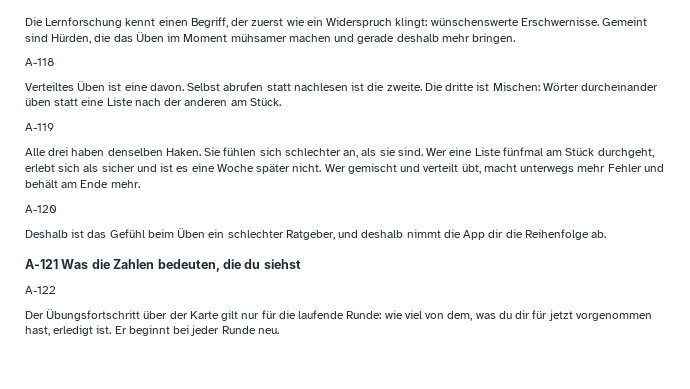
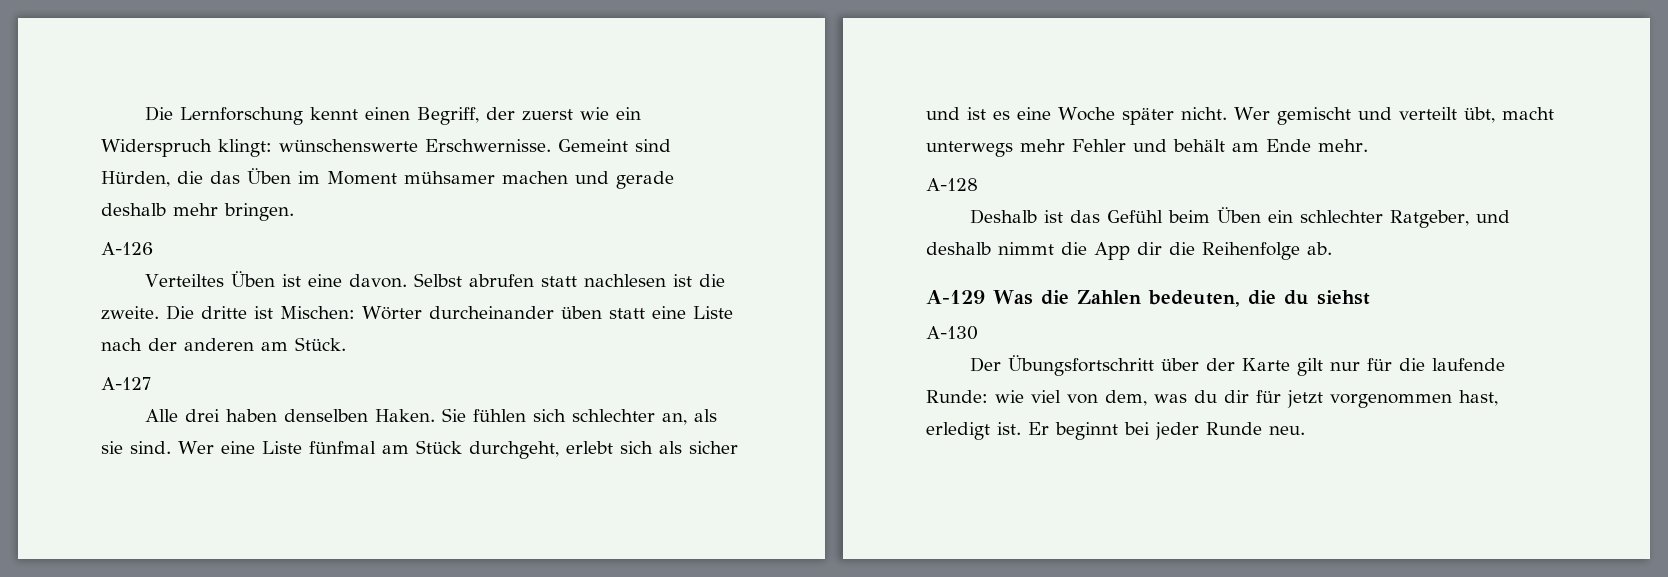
- A-118
+ A-126
- A-119
+ A-127
- A-120
+ A-128
- A-121 Was die Zahlen bedeuten, die du siehst
+ A-129 Was die Zahlen bedeuten, die du siehst
- A-122
+ A-130

